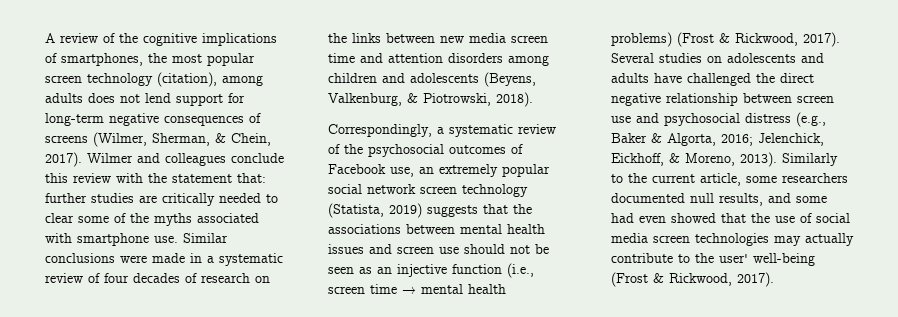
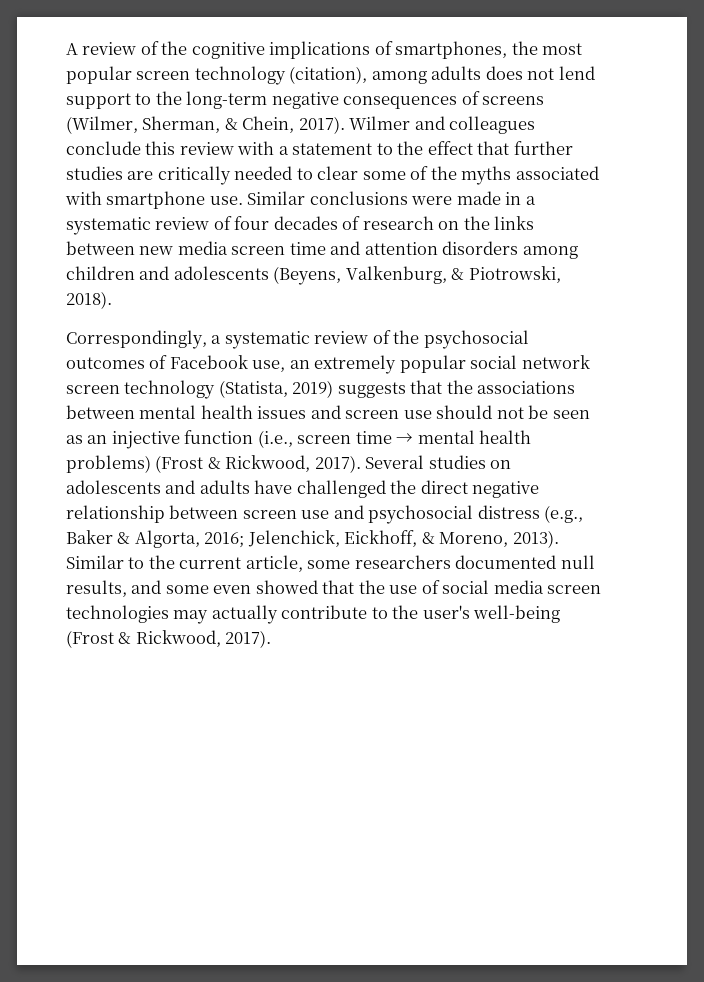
- A review of the cognitive implications of smartphones, the most popular screen technology (citation), among adults does not lend support for long-term negative consequences of screens (Wilmer, Sherman, & Chein, 2017).
+ A review of the cognitive implications of smartphones, the most popular screen technology (citation), among adults does not lend support to the long-term negative consequences of screens (Wilmer, Sherman, & Chein, 2017).
- Wilmer and colleagues conclude this review with the statement that: further studies are critically needed to clear some of the myths associated with smartphone use.
+ Wilmer and colleagues conclude this review with a statement to the effect that further studies are critically needed to clear some of the myths associated with smartphone use.
- Similarly to the current article, some researchers documented null results, and some had even showed that the use of social media screen technologies may actually contribute to the user' well-being (Frost & Rickwood, 2017).
+ Similar to the current article, some researchers documented null results, and some even showed that the use of social media screen technologies may actually contribute to the user's well-being (Frost & Rickwood, 2017).

